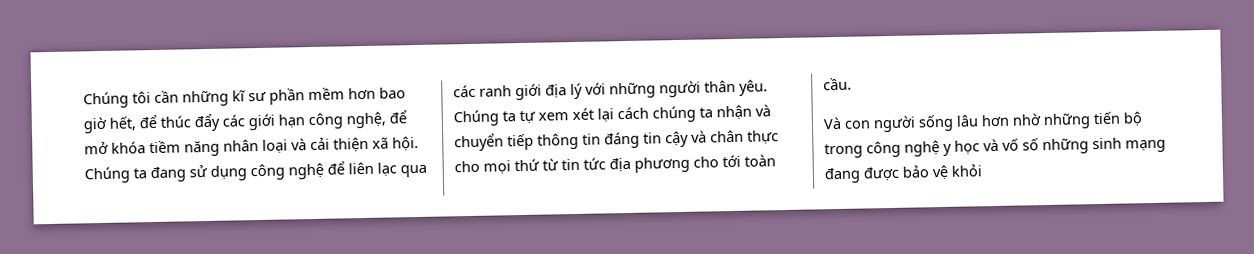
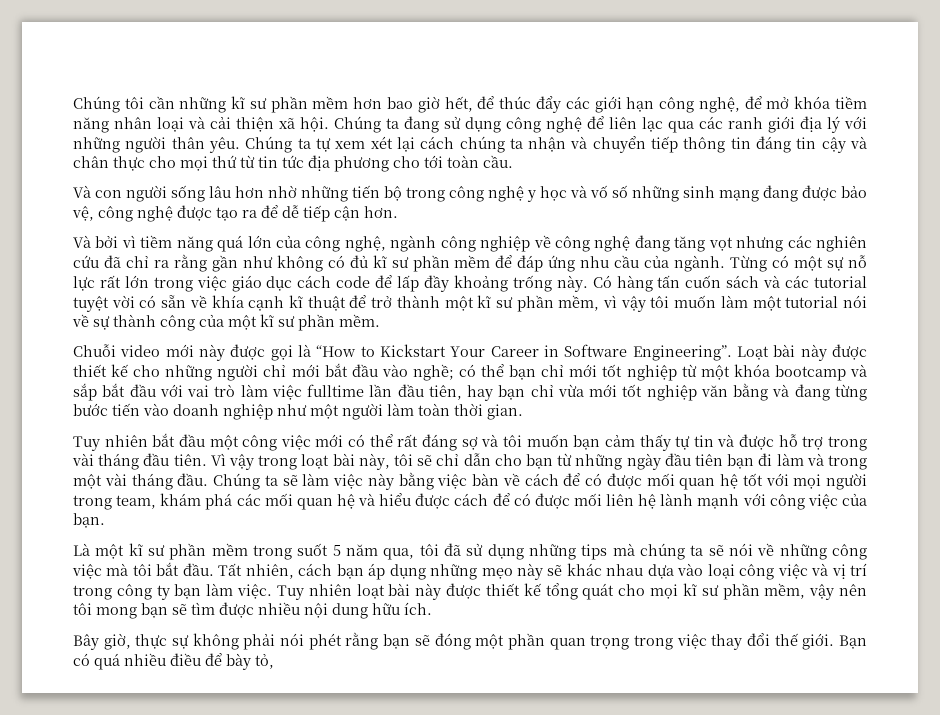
- Và con người sống lâu hơn nhờ những tiến bộ trong công nghệ y học và vố số những sinh mạng đang được bảo vệ khỏi
+ Và con người sống lâu hơn nhờ những tiến bộ trong công nghệ y học và vố số những sinh mạng đang được bảo vệ, công nghệ được tạo ra để dễ tiếp cận hơn.
+ Và bởi vì tiềm năng quá lớn của công nghệ, ngành công nghiệp về công nghệ đang tăng vọt nhưng các nghiên cứu đã chỉ ra rằng gần như không có đủ kĩ sư phần mềm để đáp ứng nhu cầu của ngành. Từng có một sự nỗ lực rất lớn trong việc giáo dục cách code để lấp đầy khoảng trống này. Có hàng tấn cuốn sách và các tutorial tuyệt vời có sẵn về khía cạnh kĩ thuật để trở thành một kĩ sư phần mềm, vì vậy tôi muốn làm một tutorial nói về sự thành công của một kĩ sư phần mềm.
+ Chuỗi video mới này được gọi là “How to Kickstart Your Career in Software Engineering”. Loạt bài này được thiết kế cho những người chỉ mới bắt đầu vào nghề; có thể bạn chỉ mới tốt nghiệp từ một khóa bootcamp và sắp bắt đầu với vai trò làm việc fulltime lần đầu tiên, hay bạn chỉ vừa mới tốt nghiệp văn bằng và đang từng bước tiến vào doanh nghiệp như một người làm toàn thời gian.
+ Tuy nhiên bắt đầu một công việc mới có thể rất đáng sợ và tôi muốn bạn cảm thấy tự tin và được hỗ trợ trong vài tháng đầu tiên. Vì vậy trong loạt bài này, tôi sẽ chỉ dẫn cho bạn từ những ngày đầu tiên bạn đi làm và trong một vài tháng đầu. Chúng ta sẽ làm việc này bằng việc bàn về cách để có được mối quan hệ tốt với mọi người trong team, khám phá các mối quan hệ và hiểu được cách để có được mối liên hệ lành mạnh với công việc của bạn.
+ Là một kĩ sư phần mềm trong suốt 5 năm qua, tôi đã sử dụng những tips mà chúng ta sẽ nói về những công việc mà tôi bắt đầu. Tất nhiên, cách bạn áp dụng những mẹo này sẽ khác nhau dựa vào loại công việc và vị trí trong công ty bạn làm việc. Tuy nhiên loạt bài này được thiết kế tổng quát cho mọi kĩ sư phần mềm, vậy nên tôi mong bạn sẽ tìm được nhiều nội dung hữu ích.
+ Bây giờ, thực sự không phải nói phét rằng bạn sẽ đóng một phần quan trọng trong việc thay đổi thế giới. Bạn có quá nhiều điều để bày tỏ,

